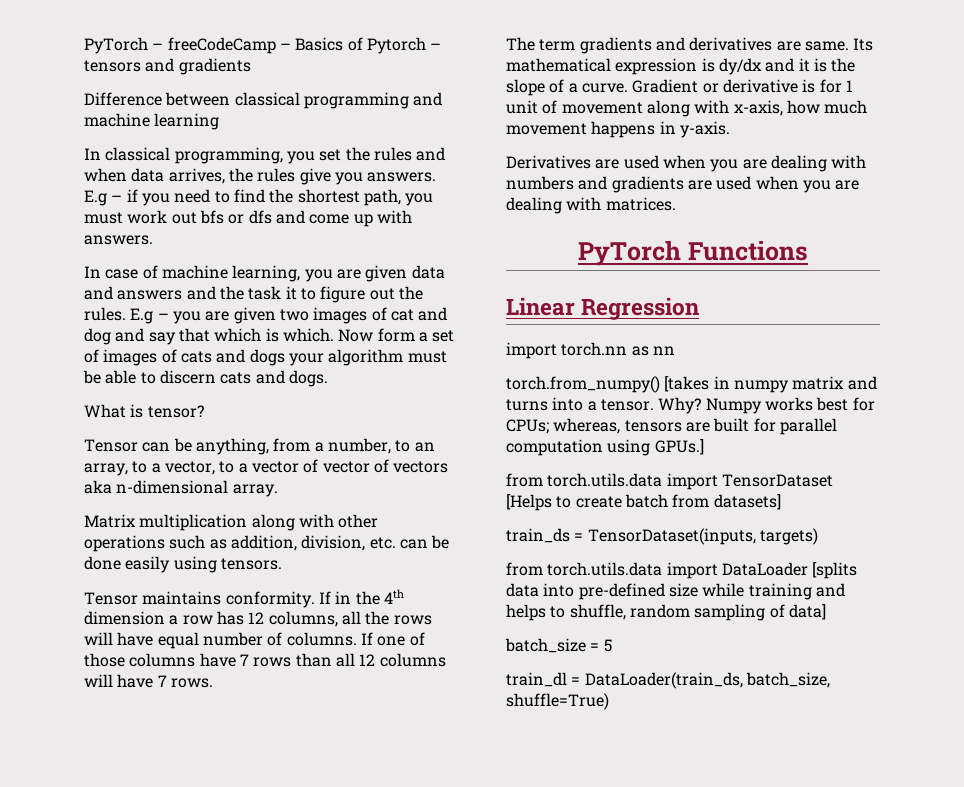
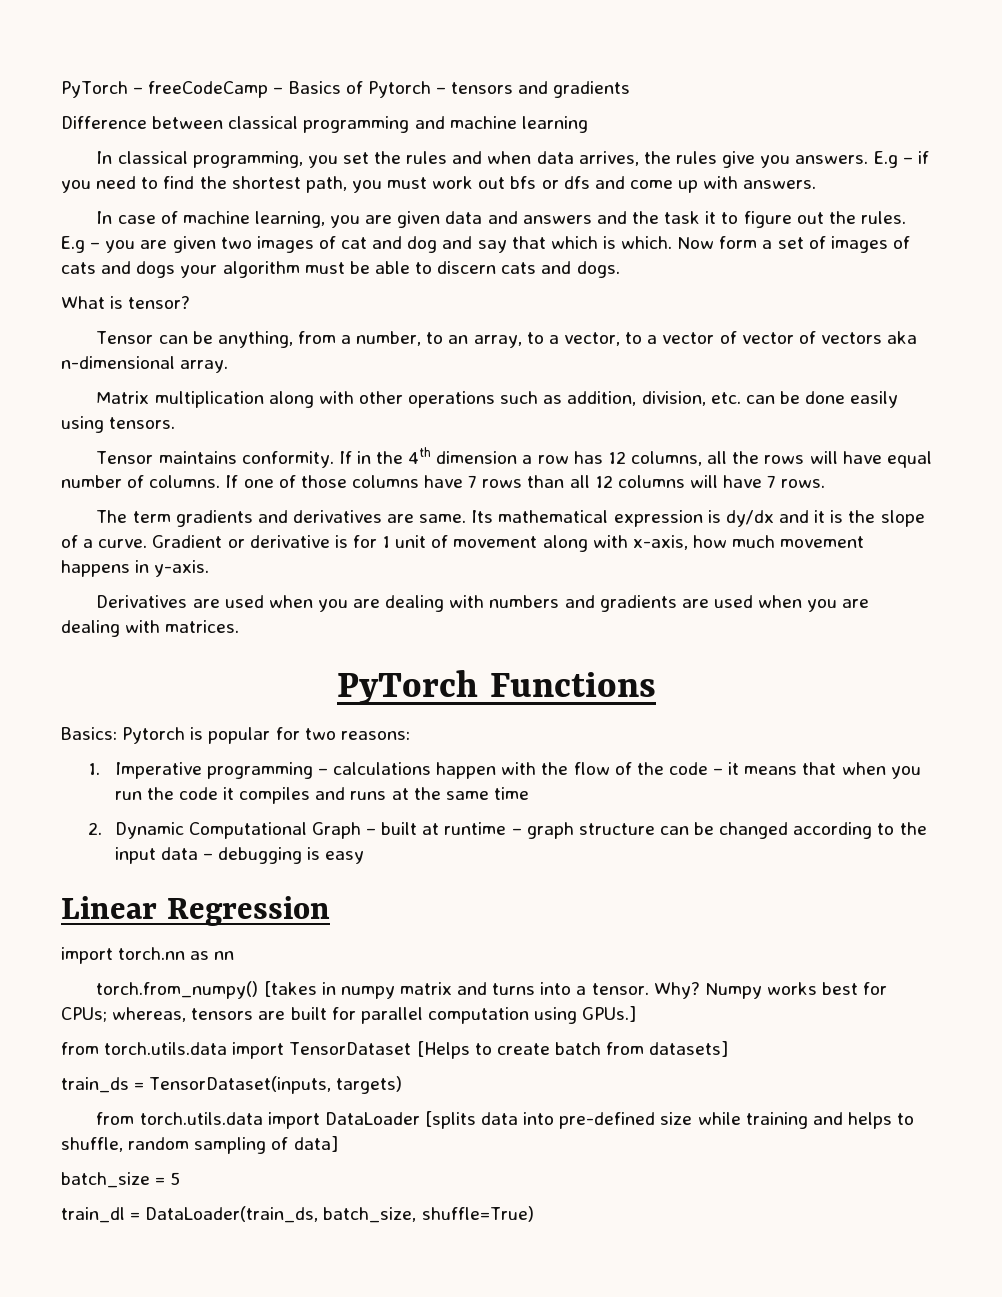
+ Basics: Pytorch is popular for two reasons:
+ 1. Imperative programming – calculations happen with the flow of the code – it means that when you run the code it compiles and runs at the same time
+ 2. Dynamic Computational Graph – built at runtime – graph structure can be changed according to the input data – debugging is easy

